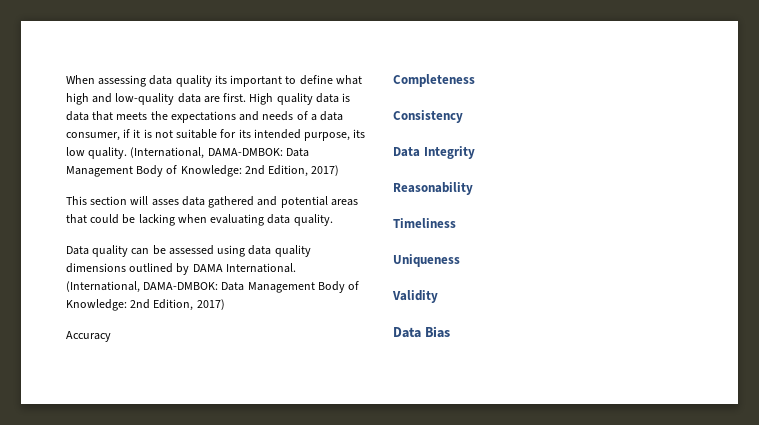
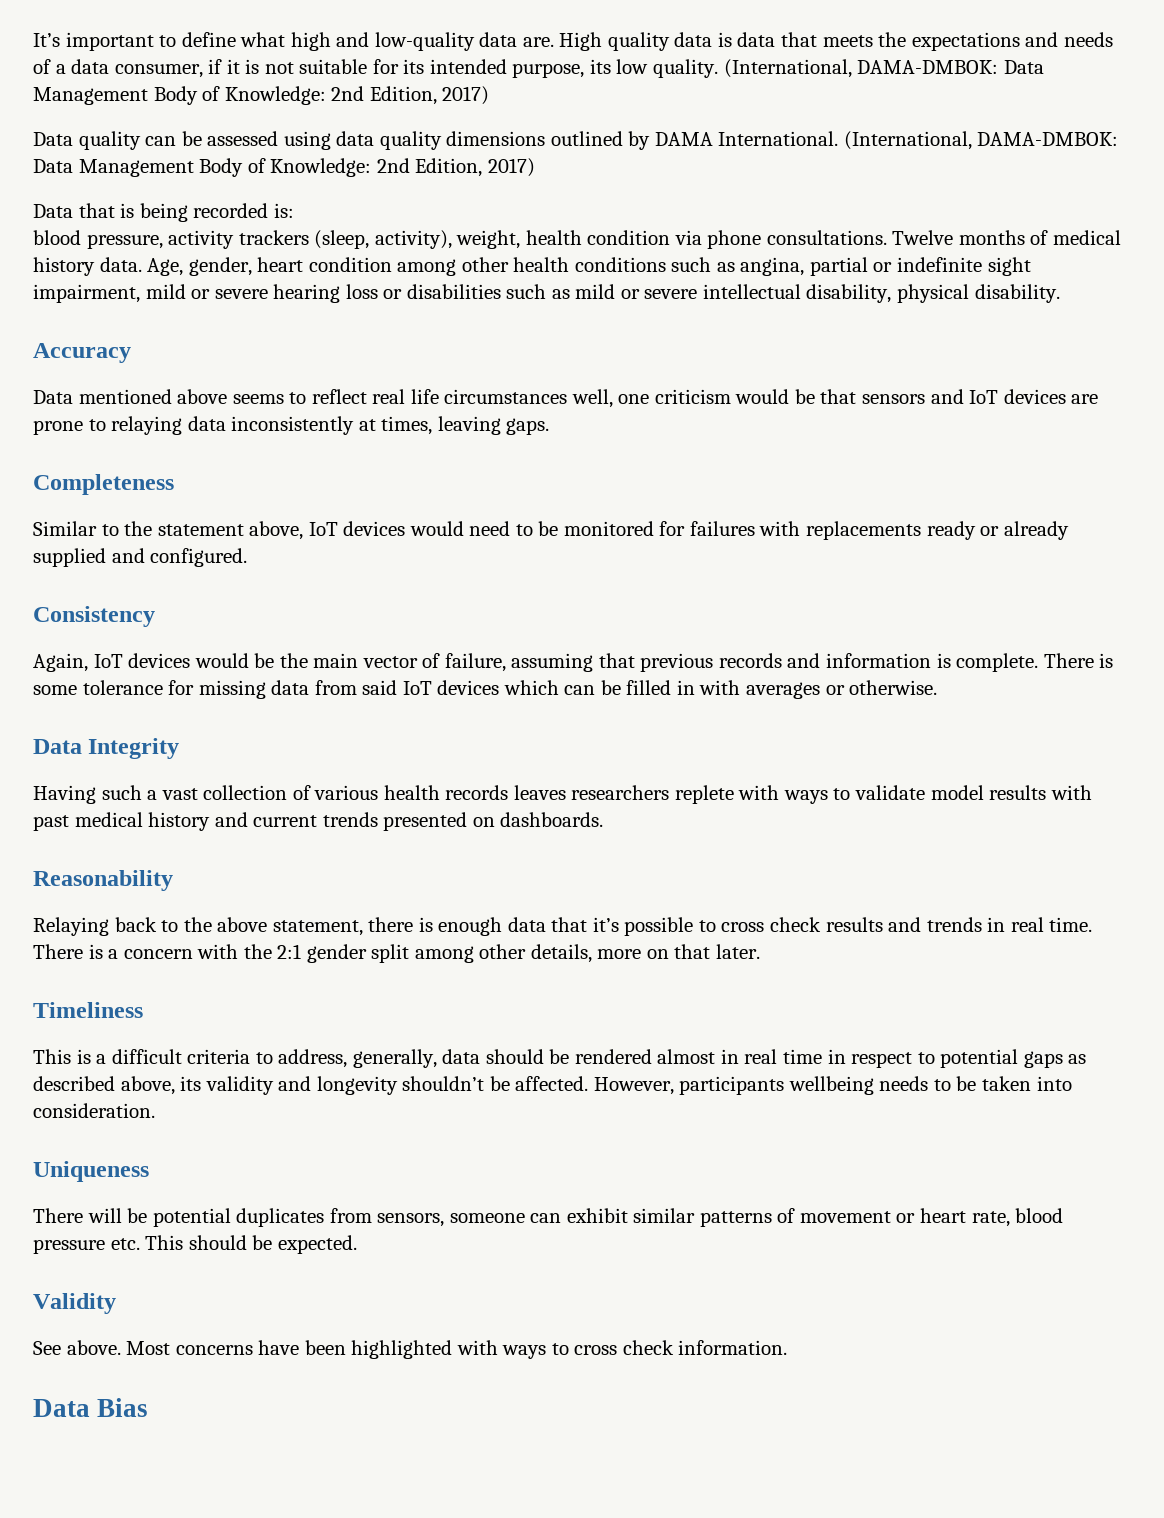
- When assessing data quality its important to define what high and low-quality data are first.
+ It’s important to define what high and low-quality data are.
- This section will asses data gathered and potential areas that could be lacking when evaluating data quality.
+ Data that is being recorded is:
+ blood pressure, activity trackers (sleep, activity), weight, health condition via phone consultations. Twelve months of medical history data. Age, gender, heart condition among other health conditions such as angina, partial or indefinite sight impairment, mild or severe hearing loss or disabilities such as mild or severe intellectual disability, physical disability.
  Accuracy
+ Data mentioned above seems to reflect real life circumstances well, one criticism would be that sensors and IoT devices are prone to relaying data inconsistently at times, leaving gaps.
  Completeness
+ Similar to the statement above, IoT devices would need to be monitored for failures with replacements ready or already supplied and configured.
  Consistency
+ Again, IoT devices would be the main vector of failure, assuming that previous records and information is complete. There is some tolerance for missing data from said IoT devices which can be filled in with averages or otherwise.
  Data Integrity
+ Having such a vast collection of various health records leaves researchers replete with ways to validate model results with past medical history and current trends presented on dashboards.
  Reasonability
+ Relaying back to the above statement, there is enough data that it’s possible to cross check results and trends in real time. There is a concern with the 2:1 gender split among other details, more on that later.
  Timeliness
+ This is a difficult criteria to address, generally, data should be rendered almost in real time in respect to potential gaps as described above, its validity and longevity shouldn’t be affected. However, participants wellbeing needs to be taken into consideration.
  Uniqueness
+ There will be potential duplicates from sensors, someone can exhibit similar patterns of movement or heart rate, blood pressure etc. This should be expected.
  Validity
+ See above. Most concerns have been highlighted with ways to cross check information.

